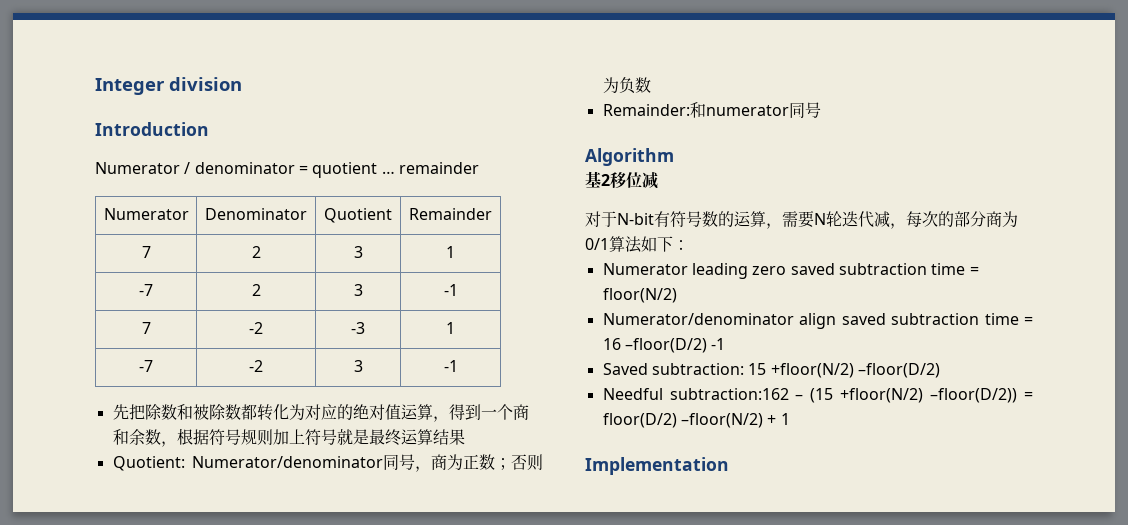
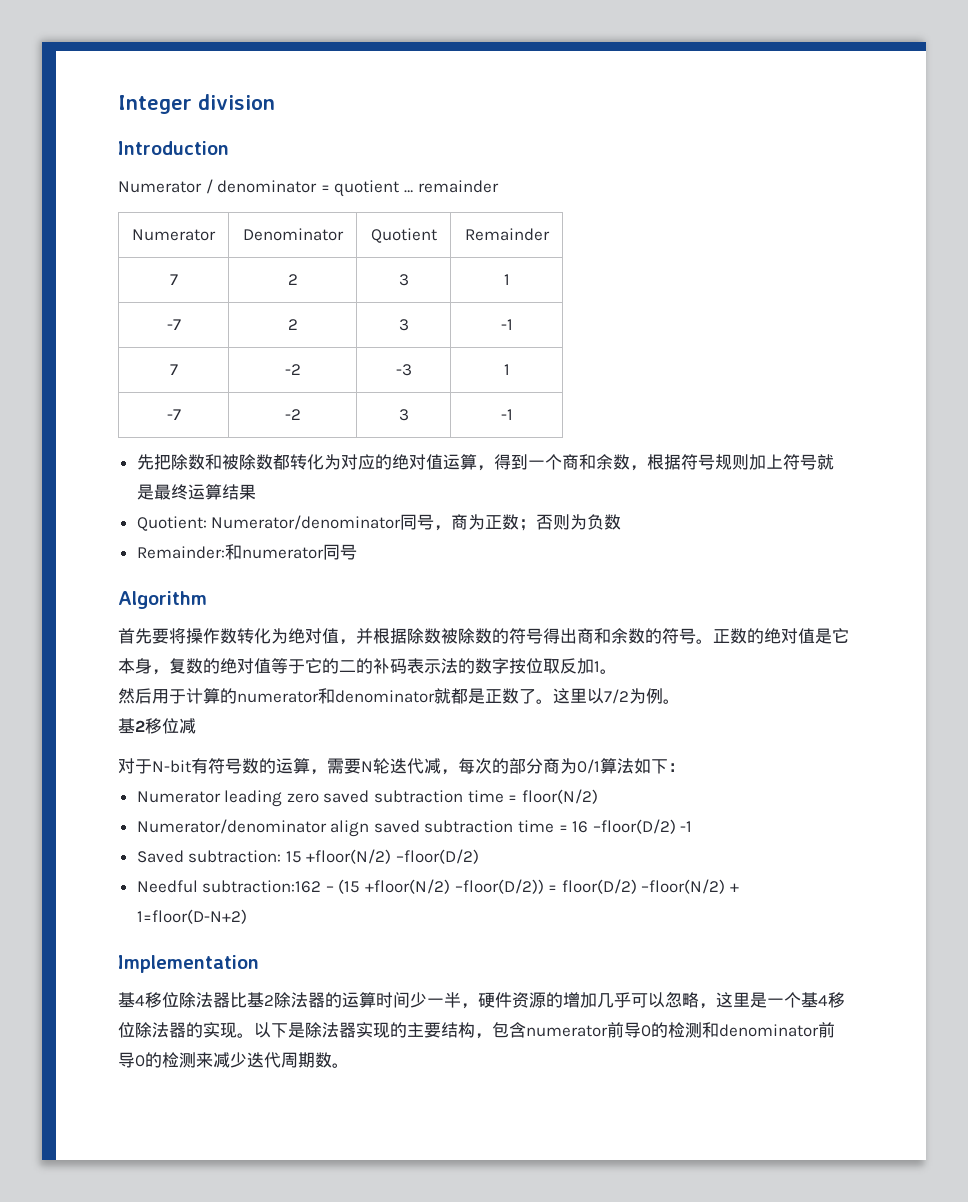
+ 首先要将操作数转化为绝对值，并根据除数被除数的符号得出商和余数的符号。正数的绝对值是它本身，复数的绝对值等于它的二的补码表示法的数字按位取反加1。
+ 然后用于计算的numerator和denominator就都是正数了。这里以7/2为例。
- Needful subtraction:162 – (15 +floor(N/2) –floor(D/2)) = floor(D/2) –floor(N/2) + 1
+ Needful subtraction:162 – (15 +floor(N/2) –floor(D/2)) = floor(D/2) –floor(N/2) + 1=floor(D-N+2)
+ 基4移位除法器比基2除法器的运算时间少一半，硬件资源的增加几乎可以忽略，这里是一个基4移位除法器的实现。以下是除法器实现的主要结构，包含numerator前导0的检测和denominator前导0的检测来减少迭代周期数。

